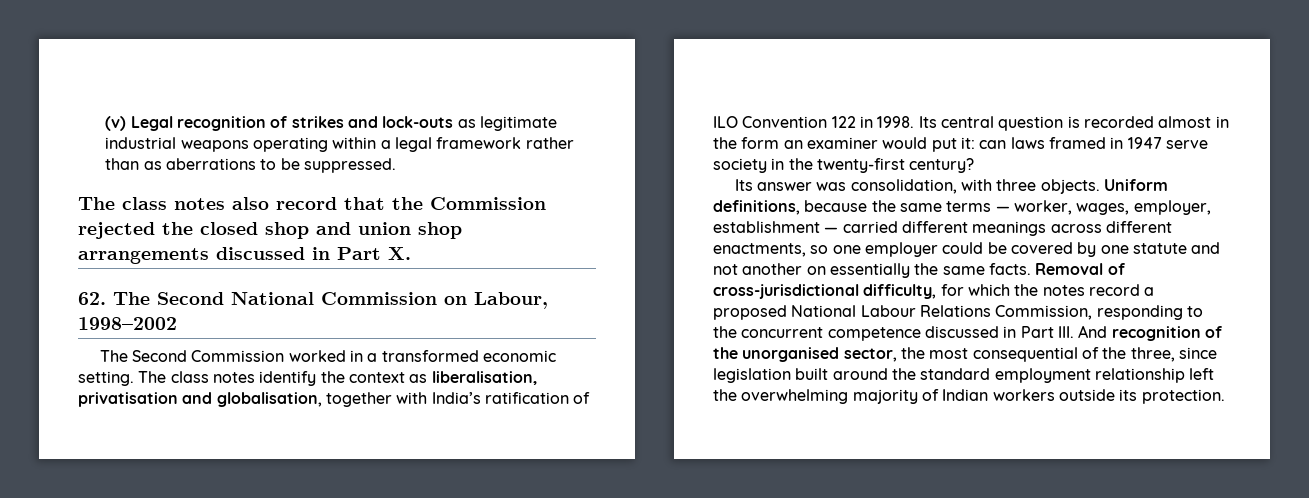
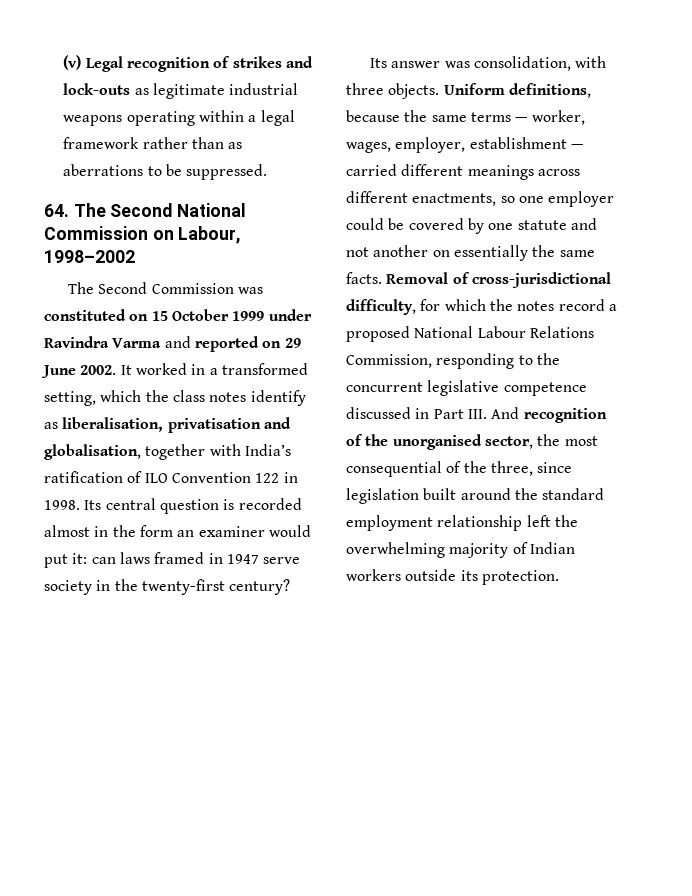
- The class notes also record that the Commission rejected the closed shop and union shop arrangements discussed in Part X.
- 62. The Second National Commission on Labour, 1998–2002
+ 64. The Second National Commission on Labour, 1998–2002
- The Second Commission worked in a transformed economic setting. The class notes identify the context as liberalisation, privatisation and globalisation, together with India’s ratification of ILO Convention 122 in 1998.
+ The Second Commission was constituted on 15 October 1999 under Ravindra Varma and reported on 29 June 2002. It worked in a transformed setting, which the class notes identify as liberalisation, privatisation and globalisation, together with India’s ratification of ILO Convention 122 in 1998.
- Removal of cross-jurisdictional difficulty, for which the notes record a proposed National Labour Relations Commission, responding to the concurrent competence discussed in Part III. And recognition of the unorganised sector, the most consequential of the three, since legislation built around the standard employment relationship left the overwhelming majority of Indian workers outside its protection.
+ Removal of cross-jurisdictional difficulty, for which the notes record a proposed National Labour Relations Commission, responding to the concurrent legislative competence discussed in Part III. And recognition of the unorganised sector, the most consequential of the three, since legislation built around the standard employment relationship left the overwhelming majority of Indian workers outside its protection.

